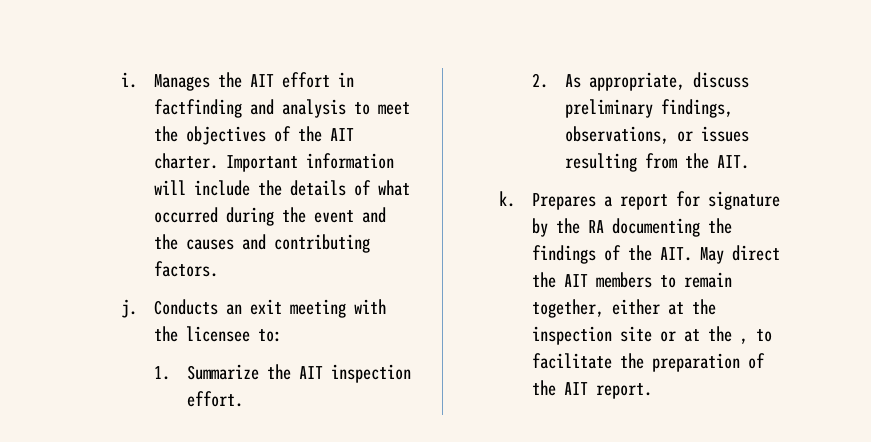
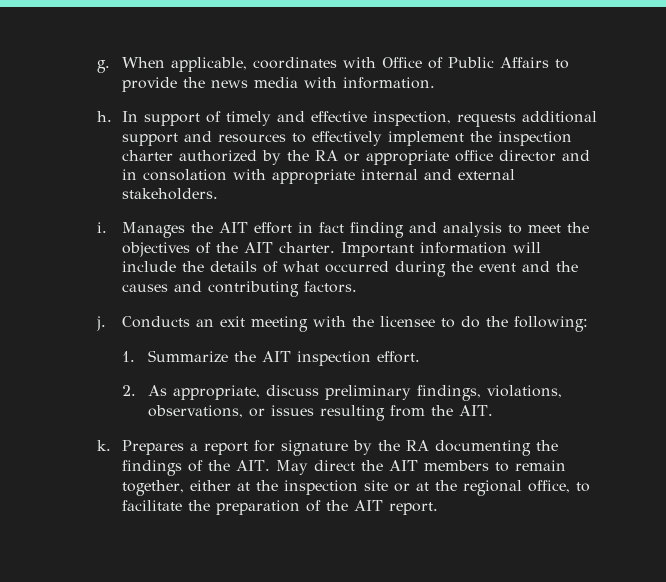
+ g. When applicable, coordinates with Office of Public Affairs to provide the news media with information.
+ h. In support of timely and effective inspection, requests additional support and resources to effectively implement the inspection charter authorized by the RA or appropriate office director and in consolation with appropriate internal and external stakeholders.
- Manages the AIT effort in factfinding and analysis to meet the objectives of the AIT charter.
+ Manages the AIT effort in fact finding and analysis to meet the objectives of the AIT charter.
- Conducts an exit meeting with the licensee to:
+ Conducts an exit meeting with the licensee to do the following:
- 2. As appropriate, discuss preliminary findings, observations, or issues resulting from the AIT.
+ 2. As appropriate, discuss preliminary findings, violations, observations, or issues resulting from the AIT.
- Prepares a report for signature by the RA documenting the findings of the AIT. May direct the AIT members to remain together, either at the inspection site or at the , to facilitate the preparation of the AIT report.
+ Prepares a report for signature by the RA documenting the findings of the AIT. May direct the AIT members to remain together, either at the inspection site or at the regional office, to facilitate the preparation of the AIT report.

